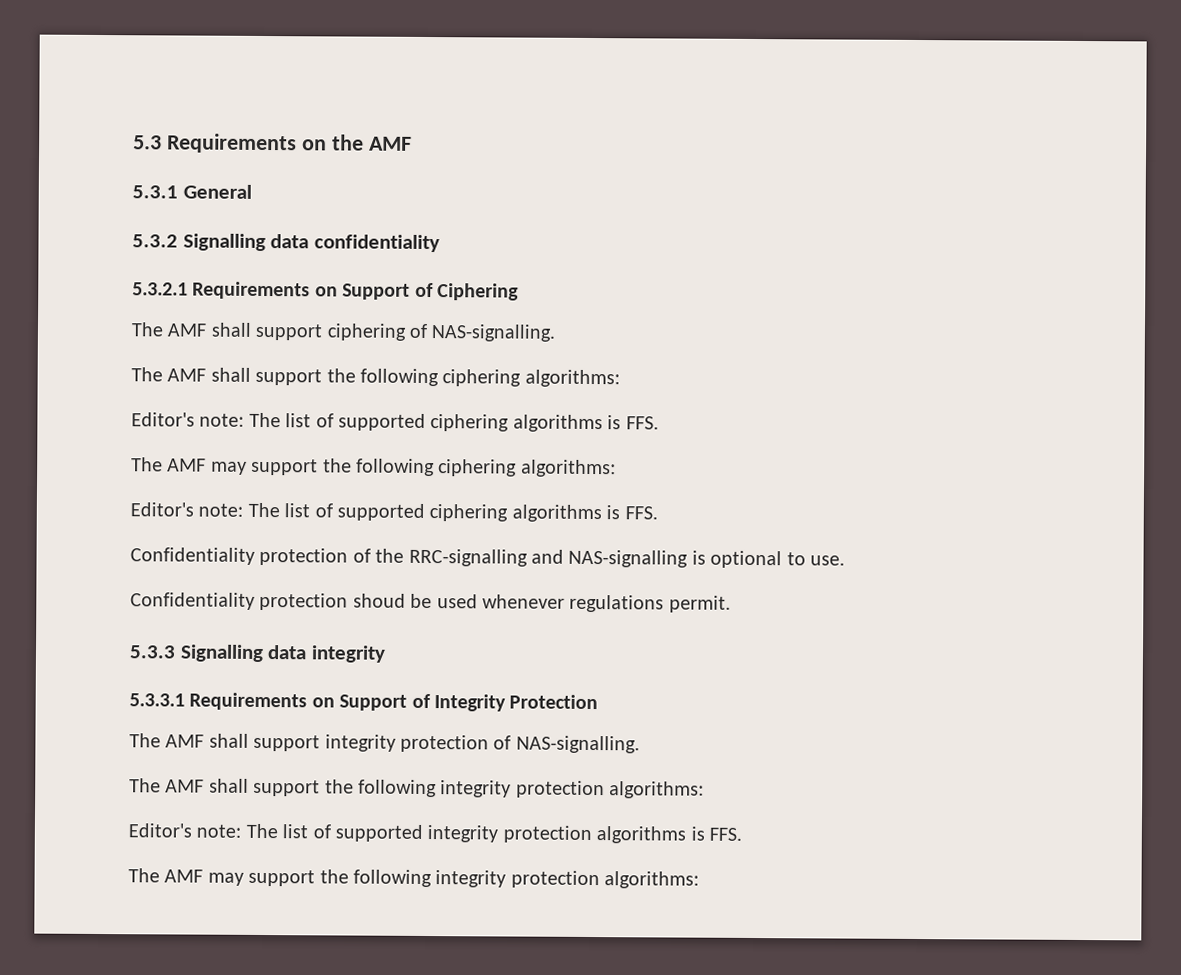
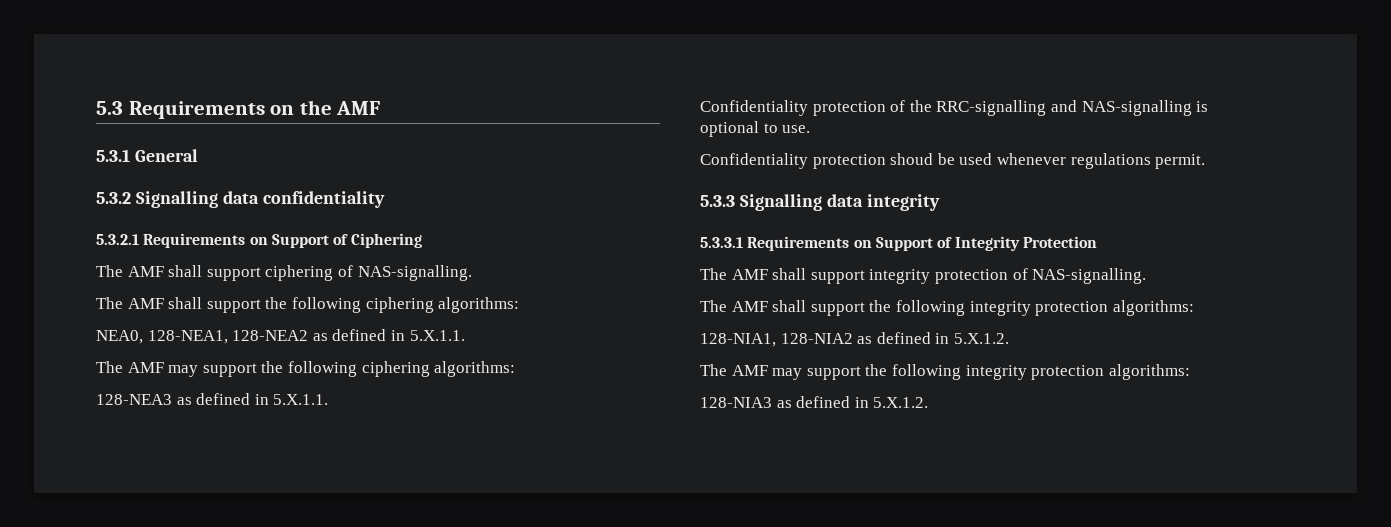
  The AMF shall support the following ciphering algorithms:
- Editor's note: The list of supported ciphering algorithms is FFS.
+ NEA0, 128-NEA1, 128-NEA2 as defined in 5.X.1.1.
  The AMF may support the following ciphering algorithms:
- Editor's note: The list of supported ciphering algorithms is FFS.
+ 128-NEA3 as defined in 5.X.1.1.
- Editor's note: The list of supported integrity protection algorithms is FFS.
+ 128-NIA1, 128-NIA2 as defined in 5.X.1.2.
+ 128-NIA3 as defined in 5.X.1.2.

